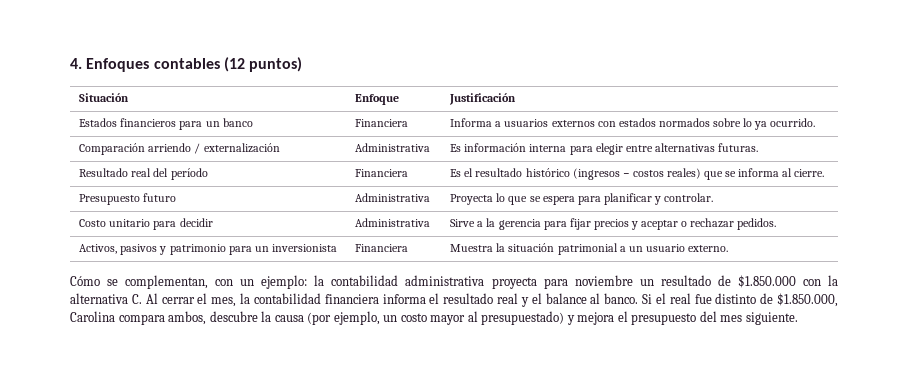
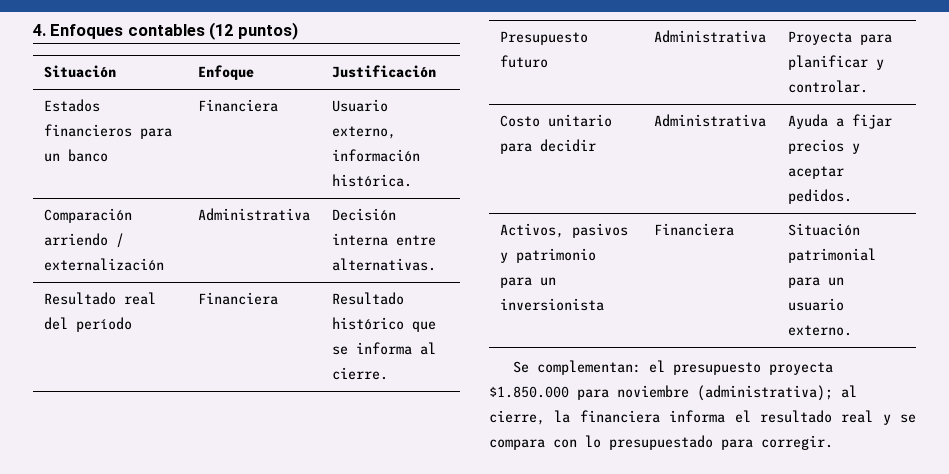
- Estados financieros para un banco | Financiera | Informa a usuarios externos con estados normados sobre lo ya ocurrido.
+ Estados financieros para un banco | Financiera | Usuario externo, información histórica.
- Comparación arriendo / externalización | Administrativa | Es información interna para elegir entre alternativas futuras.
+ Comparación arriendo / externalización | Administrativa | Decisión interna entre alternativas.
- Resultado real del período | Financiera | Es el resultado histórico (ingresos − costos reales) que se informa al cierre.
+ Resultado real del período | Financiera | Resultado histórico que se informa al cierre.
- Presupuesto futuro | Administrativa | Proyecta lo que se espera para planificar y controlar.
+ Presupuesto futuro | Administrativa | Proyecta para planificar y controlar.
- Costo unitario para decidir | Administrativa | Sirve a la gerencia para fijar precios y aceptar o rechazar pedidos.
+ Costo unitario para decidir | Administrativa | Ayuda a fijar precios y aceptar pedidos.
- Activos, pasivos y patrimonio para un inversionista | Financiera | Muestra la situación patrimonial a un usuario externo.
- Cómo se complementan, con un ejemplo: la contabilidad administrativa proyecta para noviembre un resultado de $1.850.000 con la alternativa C. Al cerrar el mes, la contabilidad financiera informa el resultado real y el balance al banco. Si el real fue distinto de $1.850.000, Carolina compara ambos, descubre la causa (por ejemplo, un costo mayor al presupuestado) y mejora el presupuesto del mes siguiente.
+ Activos, pasivos y patrimonio para un inversionista | Financiera | Situación patrimonial para un usuario externo.
+ Se complementan: el presupuesto proyecta $1.850.000 para noviembre (administrativa); al cierre, la financiera informa el resultado real y se compara con lo presupuestado para corregir.

